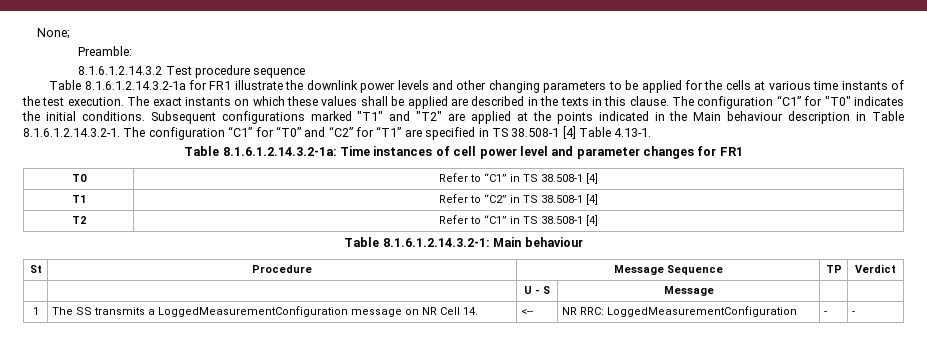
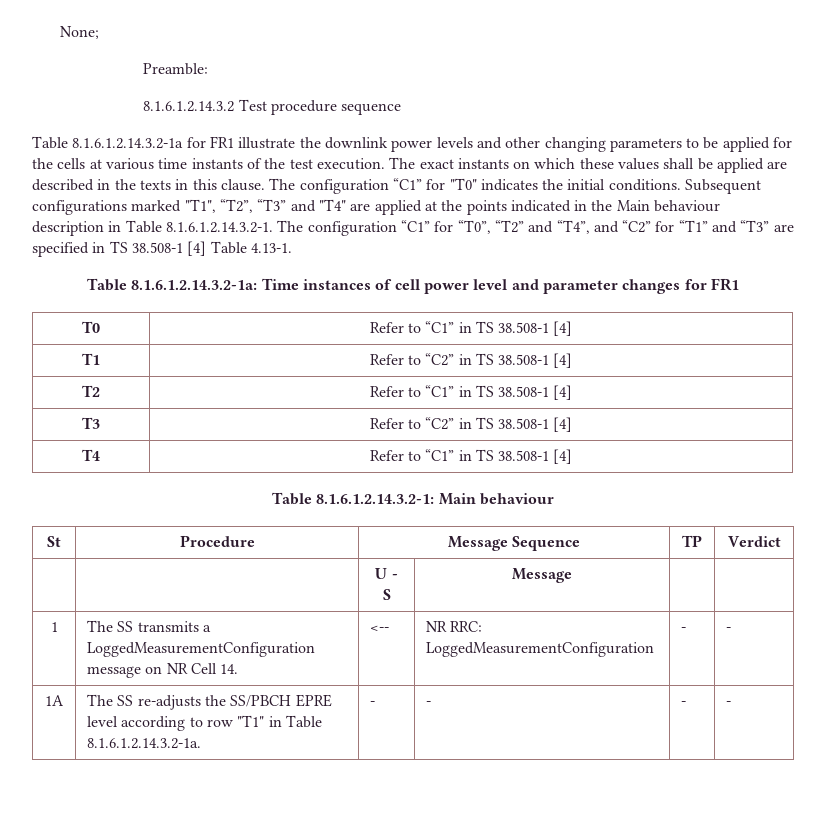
- Subsequent configurations marked "T1" and "T2" are applied at the points indicated in the Main behaviour description in Table 8.1.6.1.2.14.3.2-1. The configuration “C1” for “T0” and “C2” for “T1” are specified in TS 38.508-1 [4] Table 4.13-1.
+ Subsequent configurations marked "T1", “T2”, “T3” and "T4" are applied at the points indicated in the Main behaviour description in Table 8.1.6.1.2.14.3.2-1. The configuration “C1” for “T0”, “T2” and “T4”, and “C2” for “T1” and “T3” are specified in TS 38.508-1 [4] Table 4.13-1.
+ T3 | Refer to “C2” in TS 38.508-1 [4]
+ T4 | Refer to “C1” in TS 38.508-1 [4]
+ 1A | The SS re-adjusts the SS/PBCH EPRE level according to row "T1" in Table 8.1.6.1.2.14.3.2-1a. | - | - | - | -

